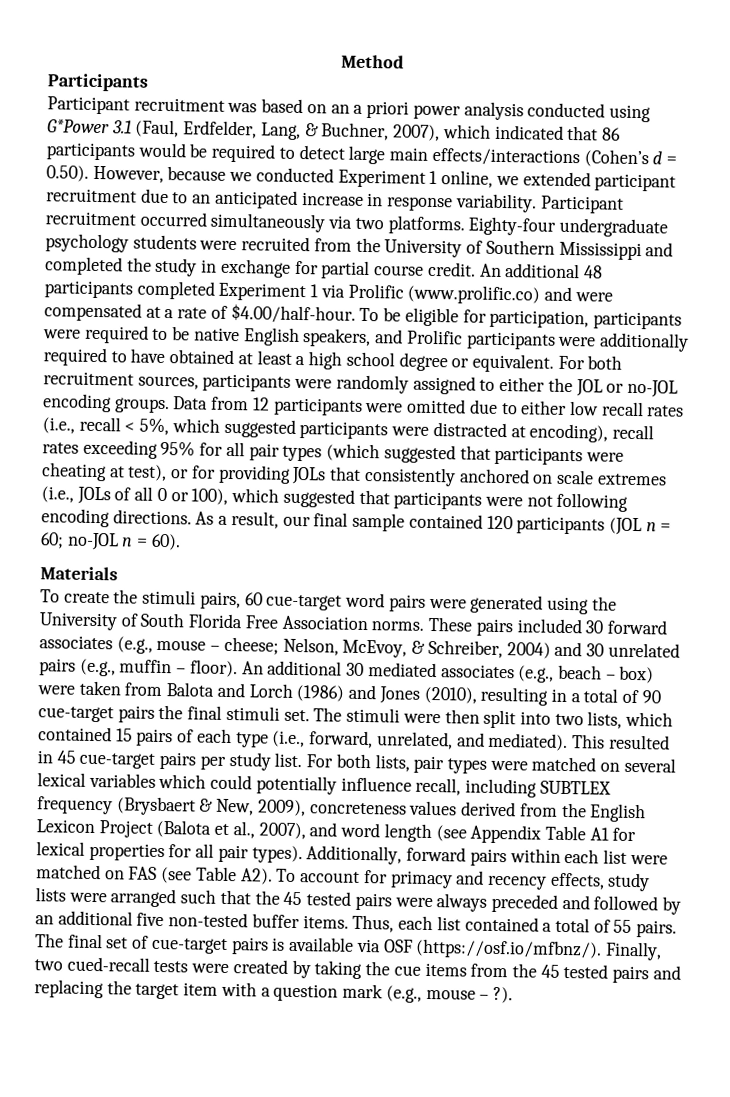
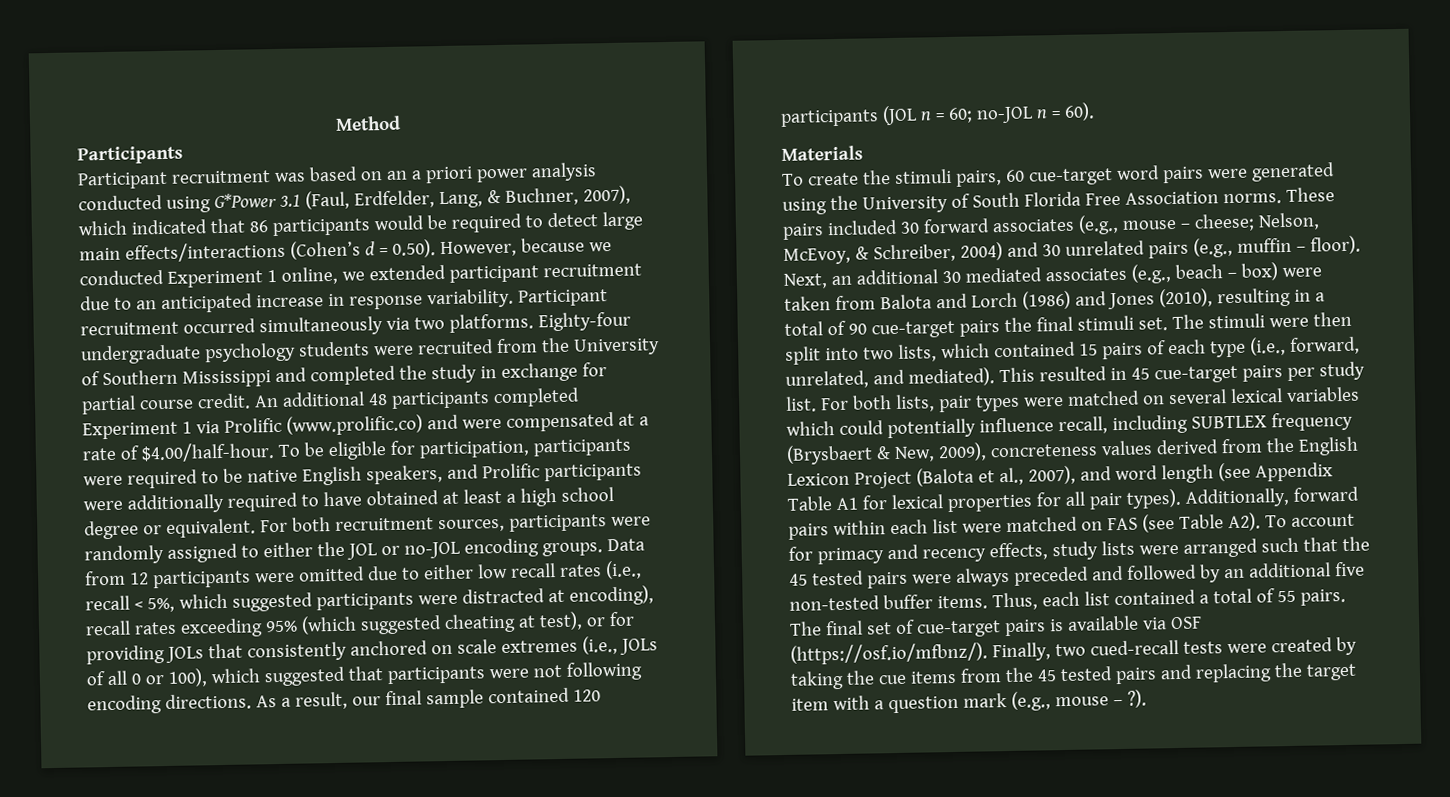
- Data from 12 participants were omitted due to either low recall rates (i.e., recall < 5%, which suggested participants were distracted at encoding), recall rates exceeding 95% for all pair types (which suggested that participants were cheating at test), or for providing JOLs that consistently anchored on scale extremes (i.e., JOLs of all 0 or 100), which suggested that participants were not following encoding directions.
+ Data from 12 participants were omitted due to either low recall rates (i.e., recall < 5%, which suggested participants were distracted at encoding), recall rates exceeding 95% (which suggested cheating at test), or for providing JOLs that consistently anchored on scale extremes (i.e., JOLs of all 0 or 100), which suggested that participants were not following encoding directions.
- An additional 30 mediated associates (e.g., beach – box) were taken from Balota and Lorch (1986) and Jones (2010), resulting in a total of 90 cue-target pairs the final stimuli set.
+ Next, an additional 30 mediated associates (e.g., beach – box) were taken from Balota and Lorch (1986) and Jones (2010), resulting in a total of 90 cue-target pairs the final stimuli set.

